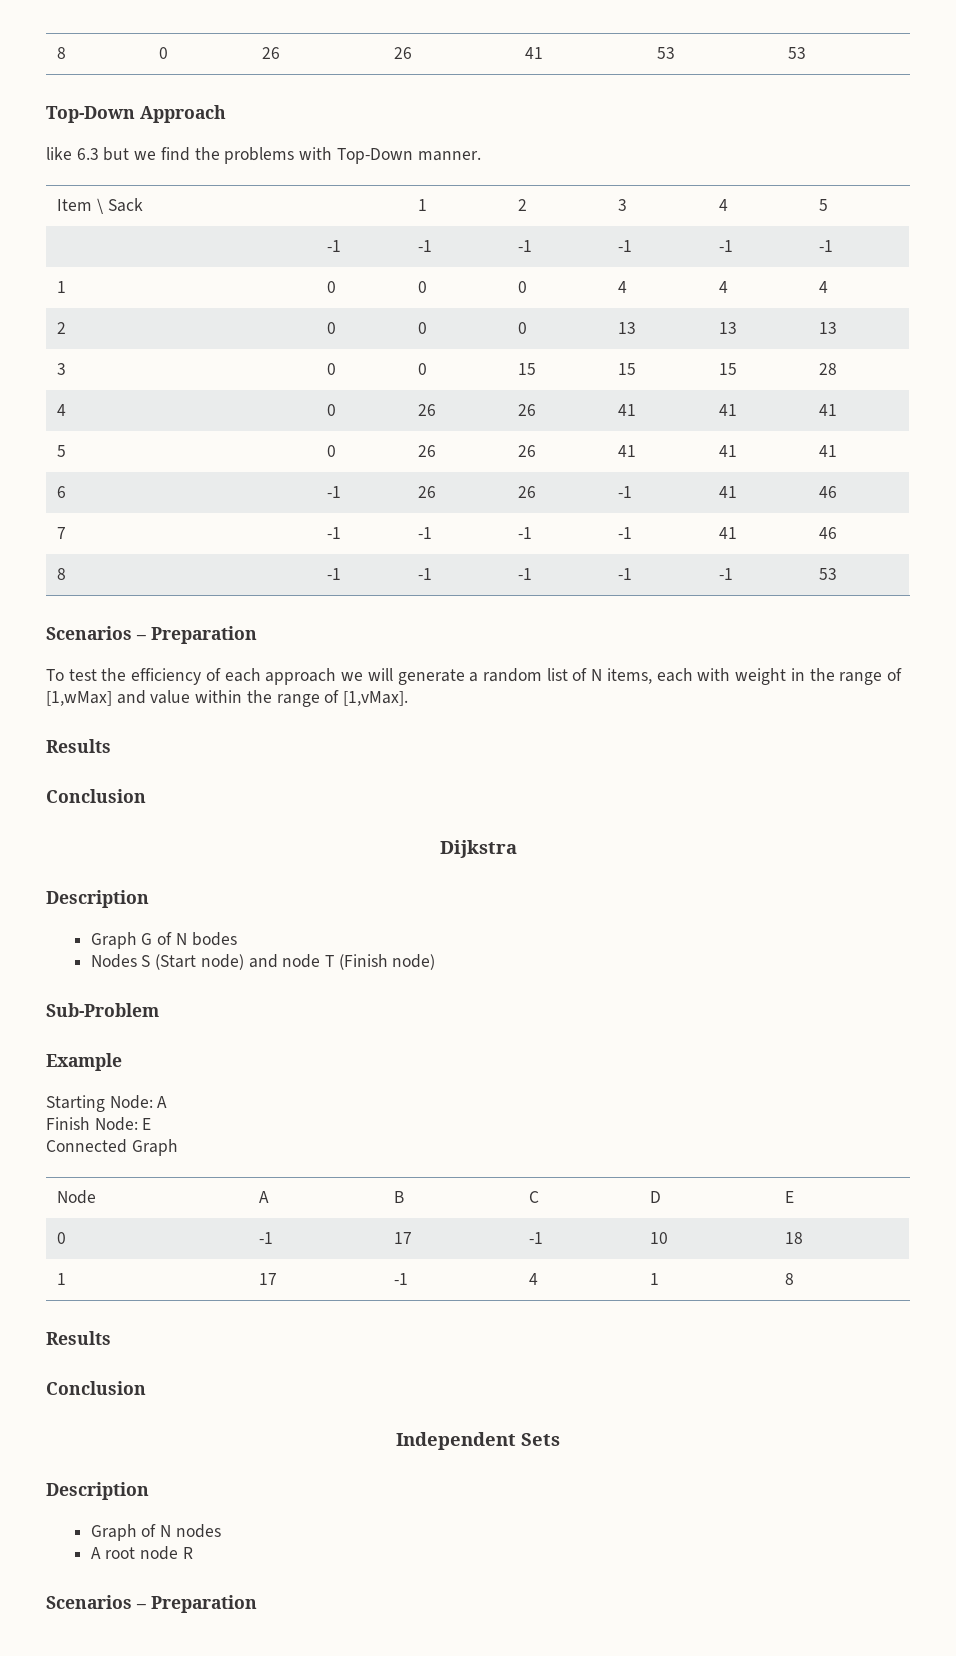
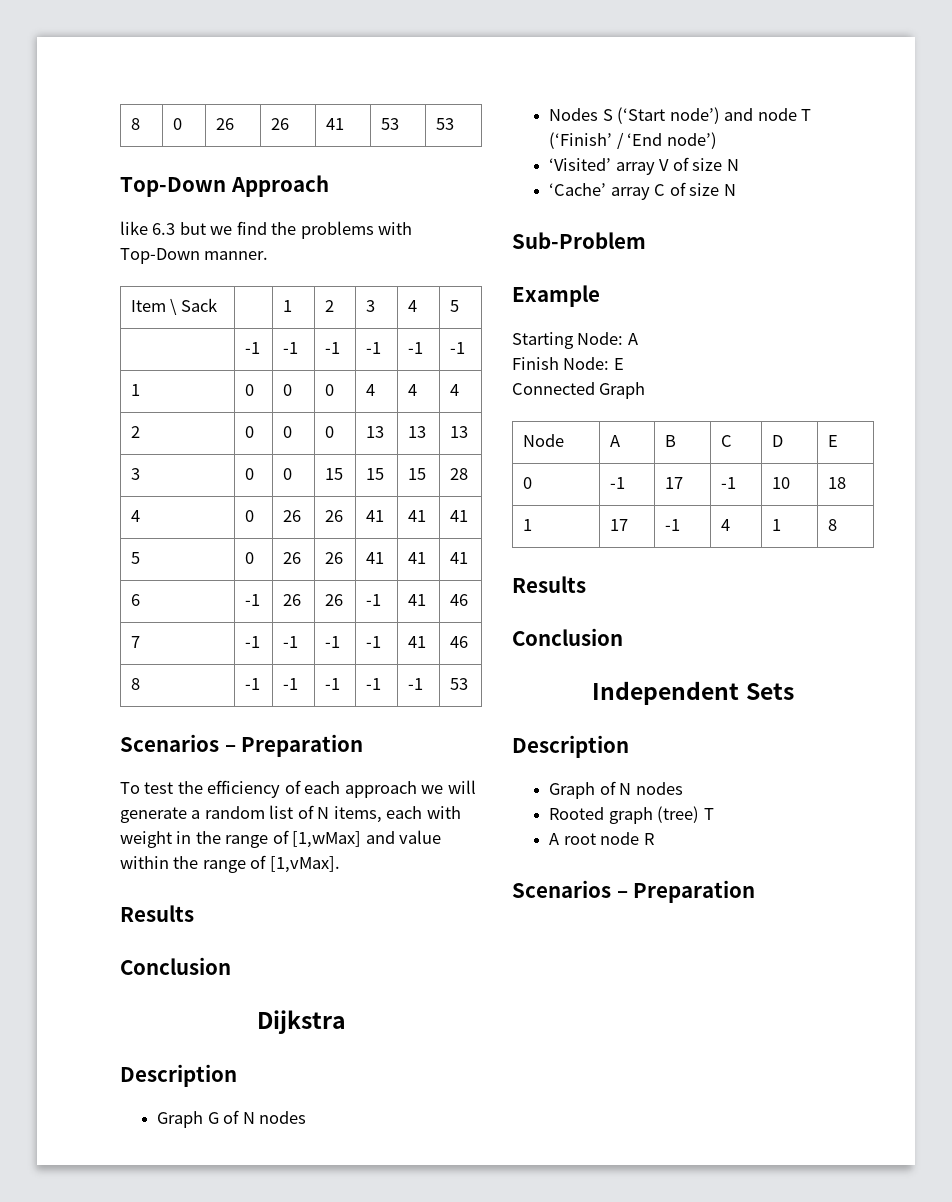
- Graph G of N bodes
+ Graph G of N nodes
- Nodes S (Start node) and node T (Finish node)
+ Nodes S (‘Start node’) and node T (‘Finish’ / ‘End node’)
+ ‘Visited’ array V of size N
+ ‘Cache’ array C of size N
+ Rooted graph (tree) T

